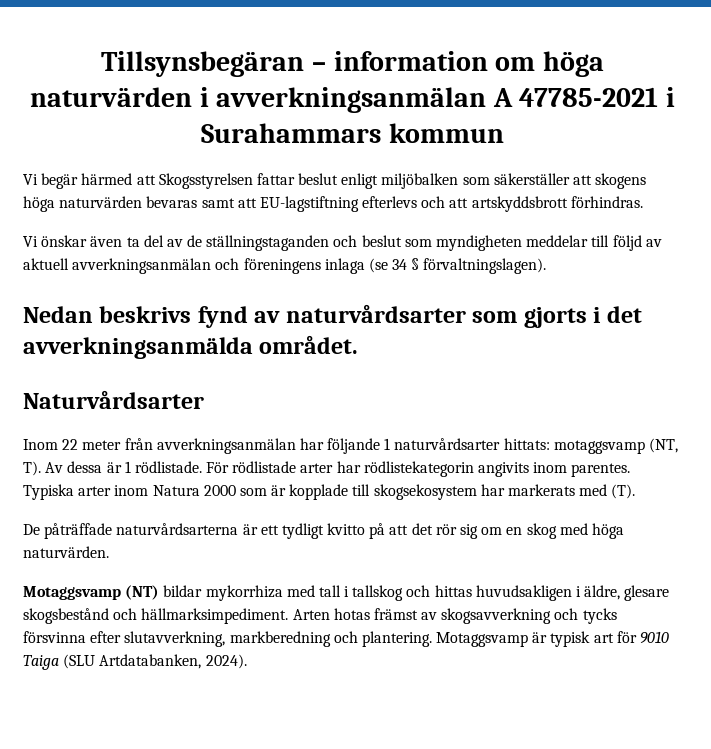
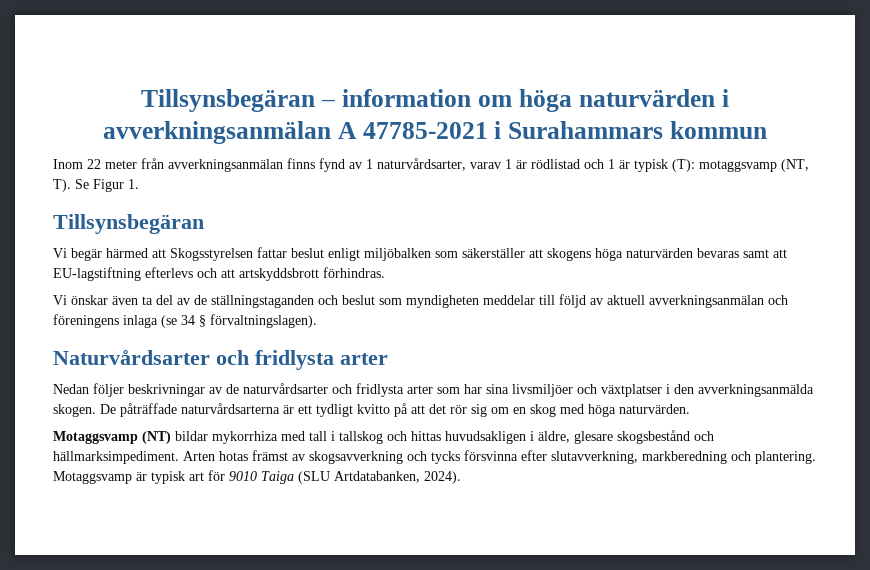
+ Inom 22 meter från avverkningsanmälan finns fynd av 1 naturvårdsarter, varav 1 är rödlistad och 1 är typisk (T): motaggsvamp (NT, T). Se Figur 1.
+ Tillsynsbegäran
- Nedan beskrivs fynd av naturvårdsarter som gjorts i det avverkningsanmälda området.
- Naturvårdsarter
- Inom 22 meter från avverkningsanmälan har följande 1 naturvårdsarter hittats: motaggsvamp (NT, T). Av dessa är 1 rödlistade. För rödlistade arter har rödlistekategorin angivits inom parentes. Typiska arter inom Natura 2000 som är kopplade till skogsekosystem har markerats med (T).
- De påträffade naturvårdsarterna är ett tydligt kvitto på att det rör sig om en skog med höga naturvärden.
+ Naturvårdsarter och fridlysta arter
+ Nedan följer beskrivningar av de naturvårdsarter och fridlysta arter som har sina livsmiljöer och växtplatser i den avverkningsanmälda skogen. De påträffade naturvårdsarterna är ett tydligt kvitto på att det rör sig om en skog med höga naturvärden.

